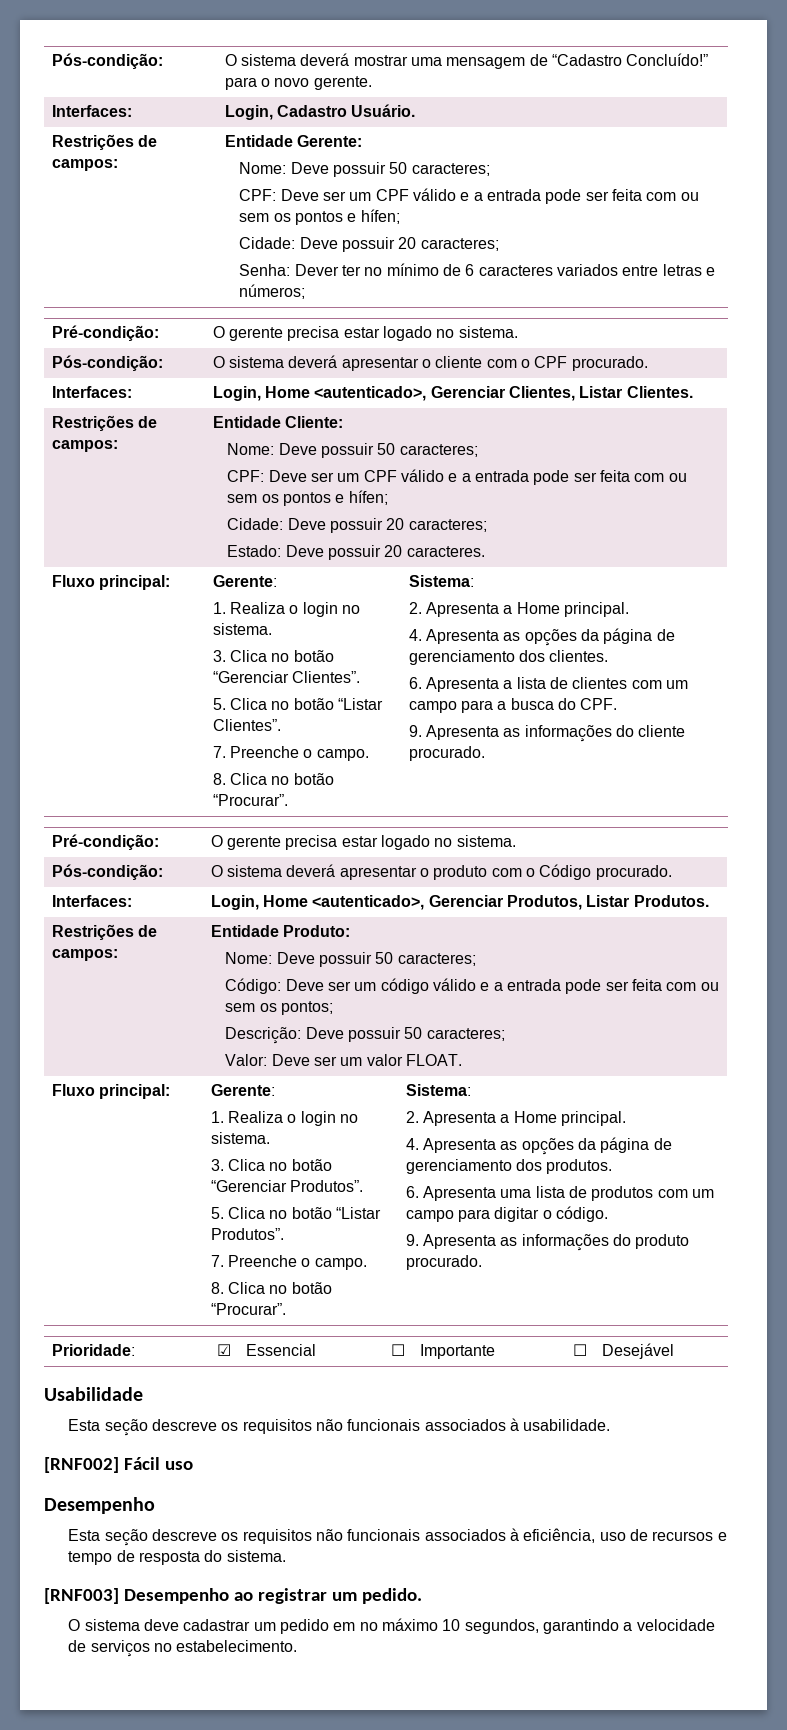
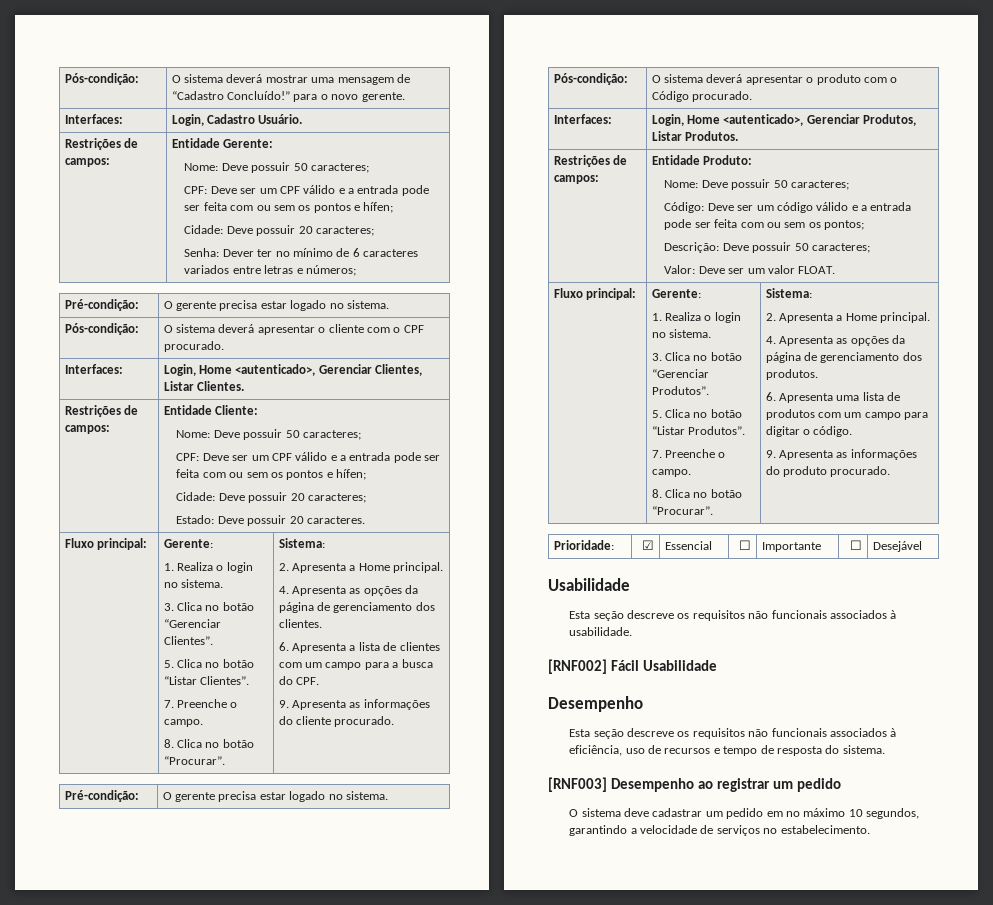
- [RNF002] Fácil uso
+ [RNF002] Fácil Usabilidade
- [RNF003] Desempenho ao registrar um pedido.
+ [RNF003] Desempenho ao registrar um pedido

